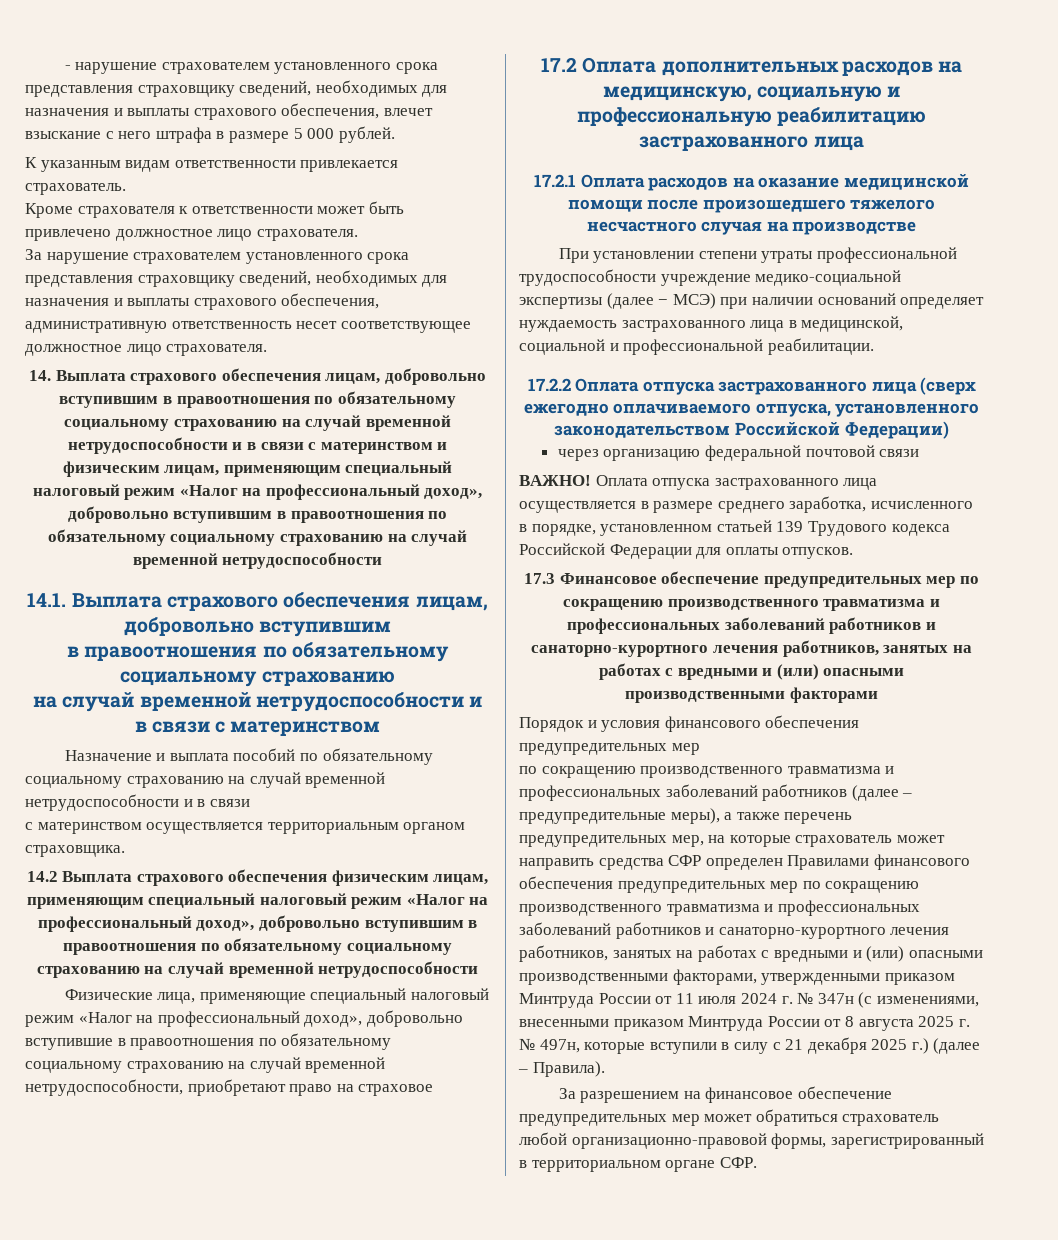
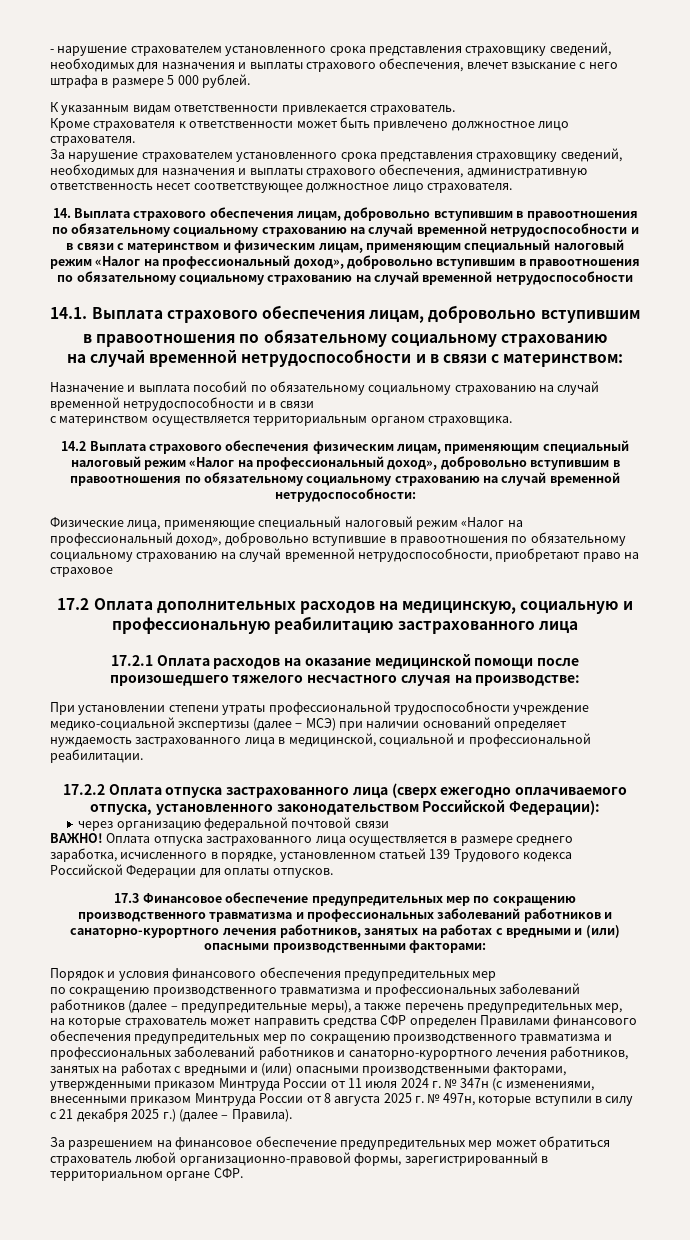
  14.1. Выплата страхового обеспечения лицам, добровольно вступившим
  в правоотношения по обязательному социальному страхованию
- на случай временной нетрудоспособности и в связи с материнством
+ на случай временной нетрудоспособности и в связи с материнством:
- 14.2 Выплата страхового обеспечения физическим лицам, применяющим специальный налоговый режим «Налог на профессиональный доход», добровольно вступившим в правоотношения по обязательному социальному страхованию на случай временной нетрудоспособности
+ 14.2 Выплата страхового обеспечения физическим лицам, применяющим специальный налоговый режим «Налог на профессиональный доход», добровольно вступившим в правоотношения по обязательному социальному страхованию на случай временной нетрудоспособности:
- 17.2.1 Оплата расходов на оказание медицинской помощи после произошедшего тяжелого несчастного случая на производстве
+ 17.2.1 Оплата расходов на оказание медицинской помощи после произошедшего тяжелого несчастного случая на производстве:
- 17.2.2 Оплата отпуска застрахованного лица (сверх ежегодно оплачиваемого отпуска, установленного законодательством Российской Федерации)
+ 17.2.2 Оплата отпуска застрахованного лица (сверх ежегодно оплачиваемого отпуска, установленного законодательством Российской Федерации):
- 17.3 Финансовое обеспечение предупредительных мер по сокращению производственного травматизма и профессиональных заболеваний работников и санаторно-курортного лечения работников, занятых на работах с вредными и (или) опасными производственными факторами
+ 17.3 Финансовое обеспечение предупредительных мер по сокращению производственного травматизма и профессиональных заболеваний работников и санаторно-курортного лечения работников, занятых на работах с вредными и (или) опасными производственными факторами:

